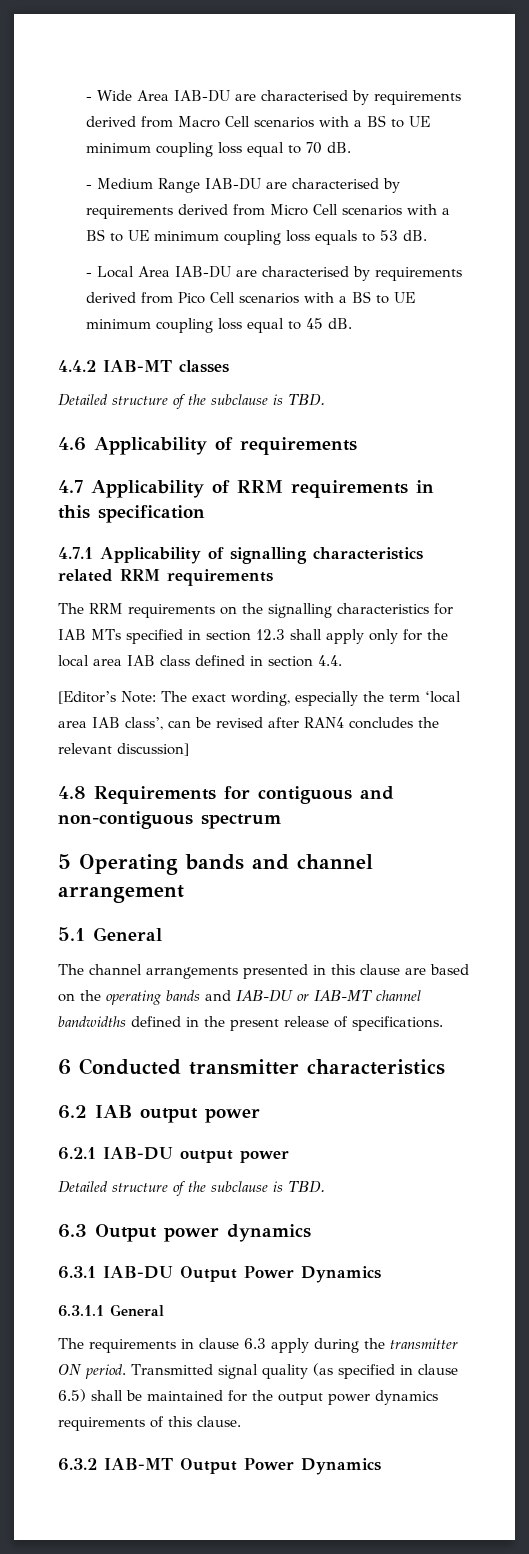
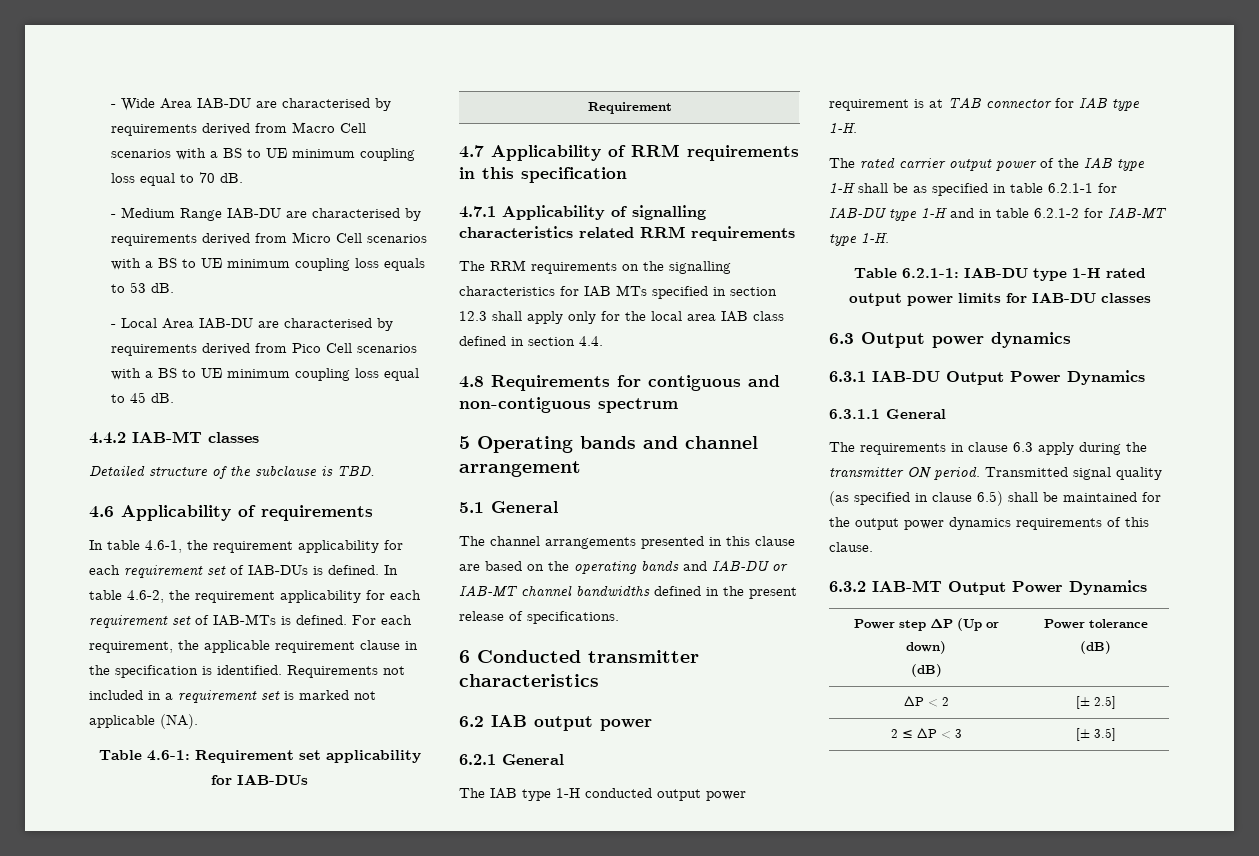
+ In table 4.6-1, the requirement applicability for each requirement set of IAB-DUs is defined. In table 4.6-2, the requirement applicability for each requirement set of IAB-MTs is defined. For each requirement, the applicable requirement clause in the specification is identified. Requirements not included in a requirement set is marked not applicable (NA).
+ Table 4.6-1: Requirement set applicability for IAB-DUs
+ Requirement
- [Editor’s Note: The exact wording, especially the term ‘local area IAB class’, can be revised after RAN4 concludes the relevant discussion]
- 6.2.1 IAB-DU output power
- Detailed structure of the subclause is TBD.
+ 6.2.1 General
+ The IAB type 1-H conducted output power requirement is at TAB connector for IAB type 1-H.
+ The rated carrier output power of the IAB type 1-H shall be as specified in table 6.2.1-1 for IAB-DU type 1-H and in table 6.2.1-2 for IAB-MT type 1-H.
+ Table 6.2.1-1: IAB-DU type 1-H rated output power limits for IAB-DU classes
+ Power step ΔP (Up or down)
+ (dB) | Power tolerance (dB)
+ ΔP < 2 | [± 2.5]
+ 2 ≤ ΔP < 3 | [± 3.5]

